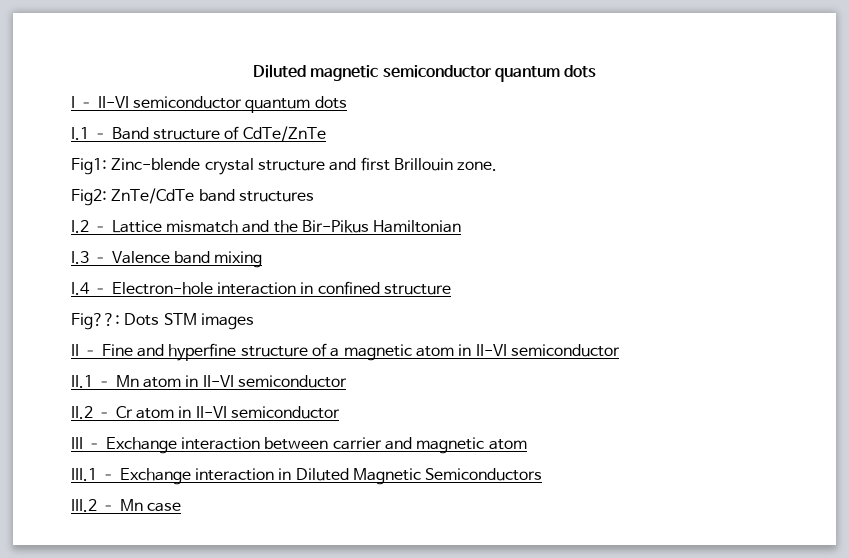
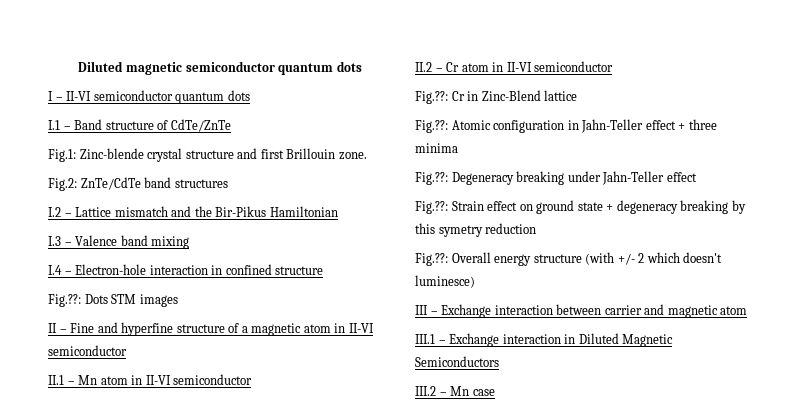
- Fig1: Zinc-blende crystal structure and first Brillouin zone.
+ Fig.1: Zinc-blende crystal structure and first Brillouin zone.
- Fig2: ZnTe/CdTe band structures
+ Fig.2: ZnTe/CdTe band structures
- Fig??: Dots STM images
+ Fig.??: Dots STM images
+ Fig.??: Cr in Zinc-Blend lattice
+ Fig.??: Atomic configuration in Jahn-Teller effect + three minima
+ Fig.??: Degeneracy breaking under Jahn-Teller effect
+ Fig.??: Strain effect on ground state + degeneracy breaking by this symetry reduction
+ Fig.??: Overall energy structure (with +/- 2 which doesn't luminesce)

